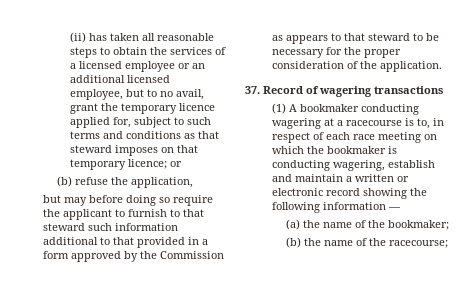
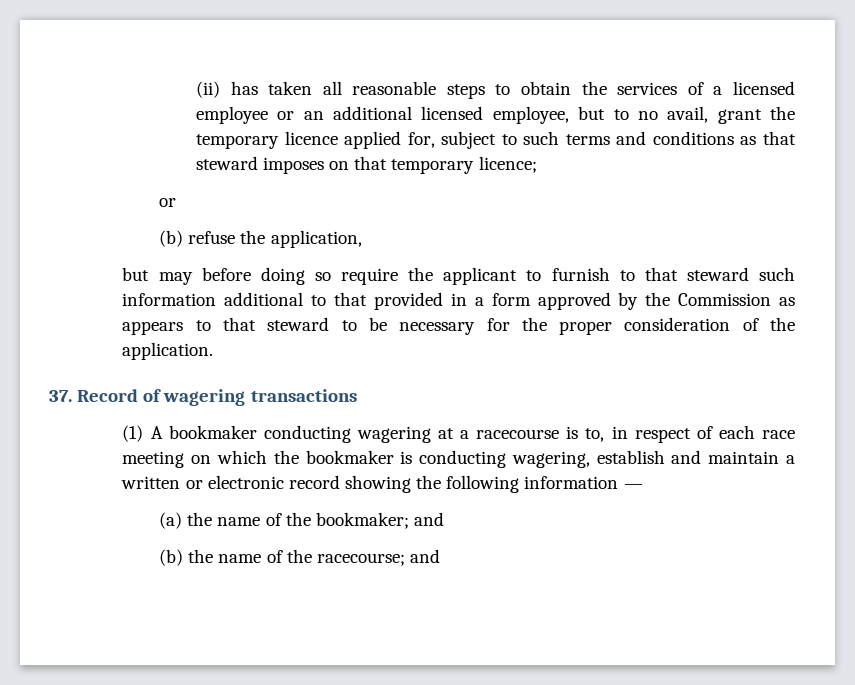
- (ii) has taken all reasonable steps to obtain the services of a licensed employee or an additional licensed employee, but to no avail, grant the temporary licence applied for, subject to such terms and conditions as that steward imposes on that temporary licence; or
+ (ii) has taken all reasonable steps to obtain the services of a licensed employee or an additional licensed employee, but to no avail, grant the temporary licence applied for, subject to such terms and conditions as that steward imposes on that temporary licence;
+ or
- (a) the name of the bookmaker;
+ (a) the name of the bookmaker; and
- (b) the name of the racecourse;
+ (b) the name of the racecourse; and

